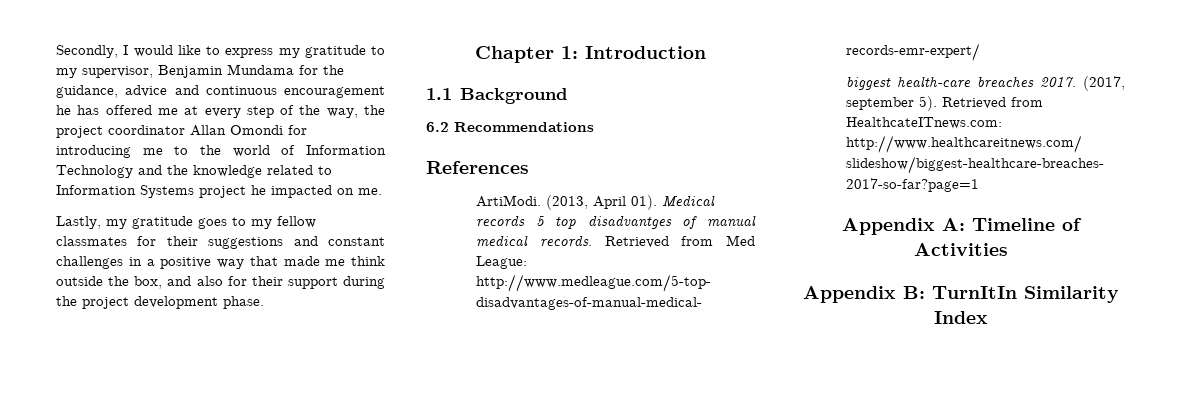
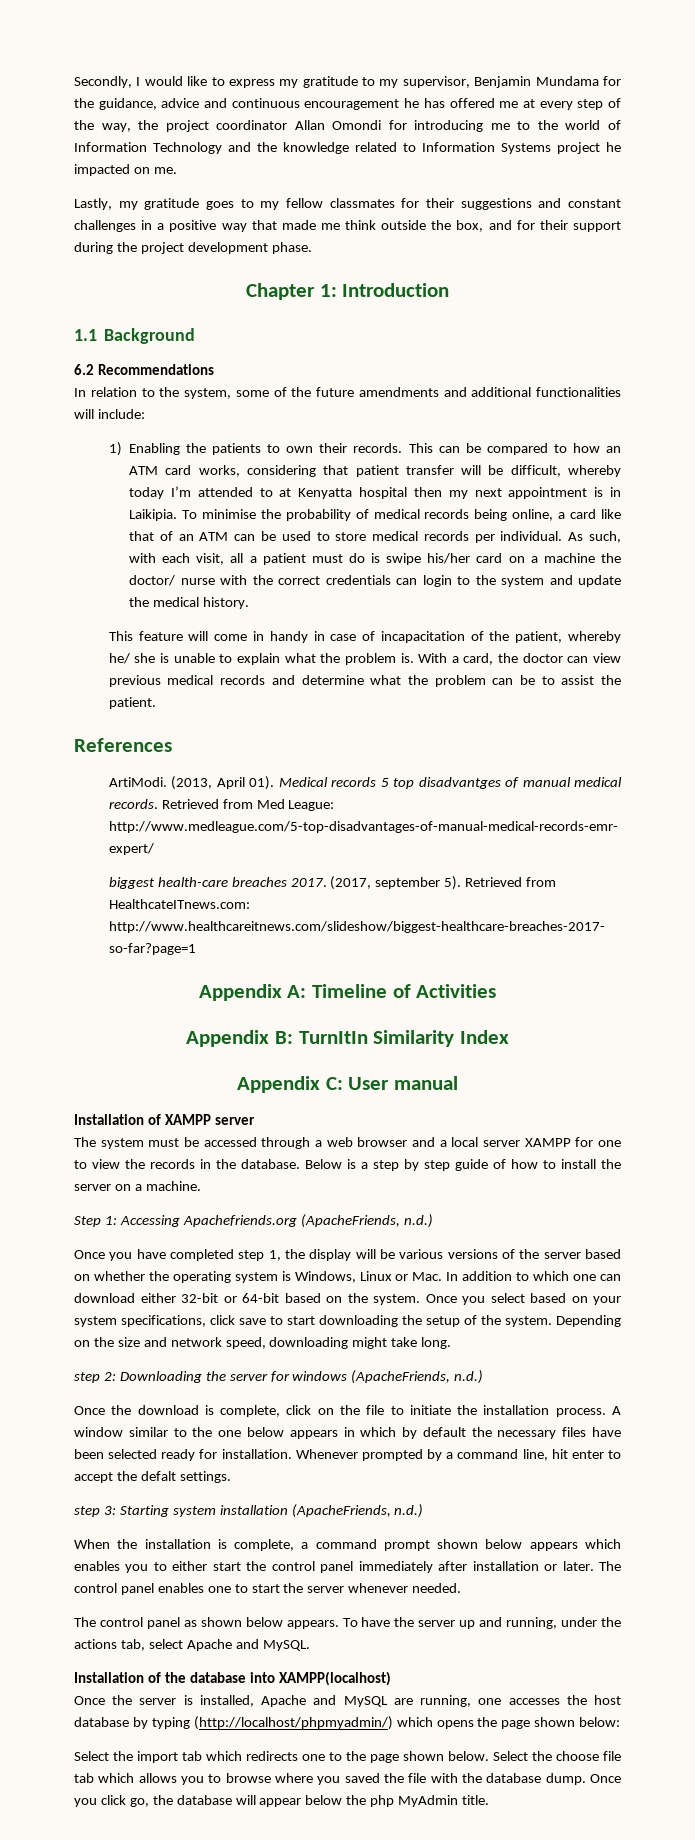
- Lastly, my gratitude goes to my fellow classmates for their suggestions and constant challenges in a positive way that made me think outside the box, and also for their support during the project development phase.
+ Lastly, my gratitude goes to my fellow classmates for their suggestions and constant challenges in a positive way that made me think outside the box, and for their support during the project development phase.
+ In relation to the system, some of the future amendments and additional functionalities will include:
+ 1) Enabling the patients to own their records. This can be compared to how an ATM card works, considering that patient transfer will be difficult, whereby today I’m attended to at Kenyatta hospital then my next appointment is in Laikipia. To minimise the probability of medical records being online, a card like that of an ATM can be used to store medical records per individual. As such, with each visit, all a patient must do is swipe his/her card on a machine the doctor/ nurse with the correct credentials can login to the system and update the medical history.
+ This feature will come in handy in case of incapacitation of the patient, whereby he/ she is unable to explain what the problem is. With a card, the doctor can view previous medical records and determine what the problem can be to assist the patient.
+ Appendix C: User manual
+ Installation of XAMPP server
+ The system must be accessed through a web browser and a local server XAMPP for one to view the records in the database. Below is a step by step guide of how to install the server on a machine.
+ Step 1: Accessing Apachefriends.org (ApacheFriends, n.d.)
+ Once you have completed step 1, the display will be various versions of the server based on whether the operating system is Windows, Linux or Mac. In addition to which one can download either 32-bit or 64-bit based on the system. Once you select based on your system specifications, click save to start downloading the setup of the system. Depending on the size and network speed, downloading might take long.
+ step 2: Downloading the server for windows (ApacheFriends, n.d.)
+ Once the download is complete, click on the file to initiate the installation process. A window similar to the one below appears in which by default the necessary files have been selected ready for installation. Whenever prompted by a command line, hit enter to accept the defalt settings.
+ step 3: Starting system installation (ApacheFriends, n.d.)
+ When the installation is complete, a command prompt shown below appears which enables you to either start the control panel immediately after installation or later. The control panel enables one to start the server whenever needed.
+ The control panel as shown below appears. To have the server up and running, under the actions tab, select Apache and MySQL.
+ Installation of the database into XAMPP(localhost)
+ Once the server is installed, Apache and MySQL are running, one accesses the host database by typing (http://localhost/phpmyadmin/) which opens the page shown below:
+ Select the import tab which redirects one to the page shown below. Select the choose file tab which allows you to browse where you saved the file with the database dump. Once you click go, the database will appear below the php MyAdmin title.

